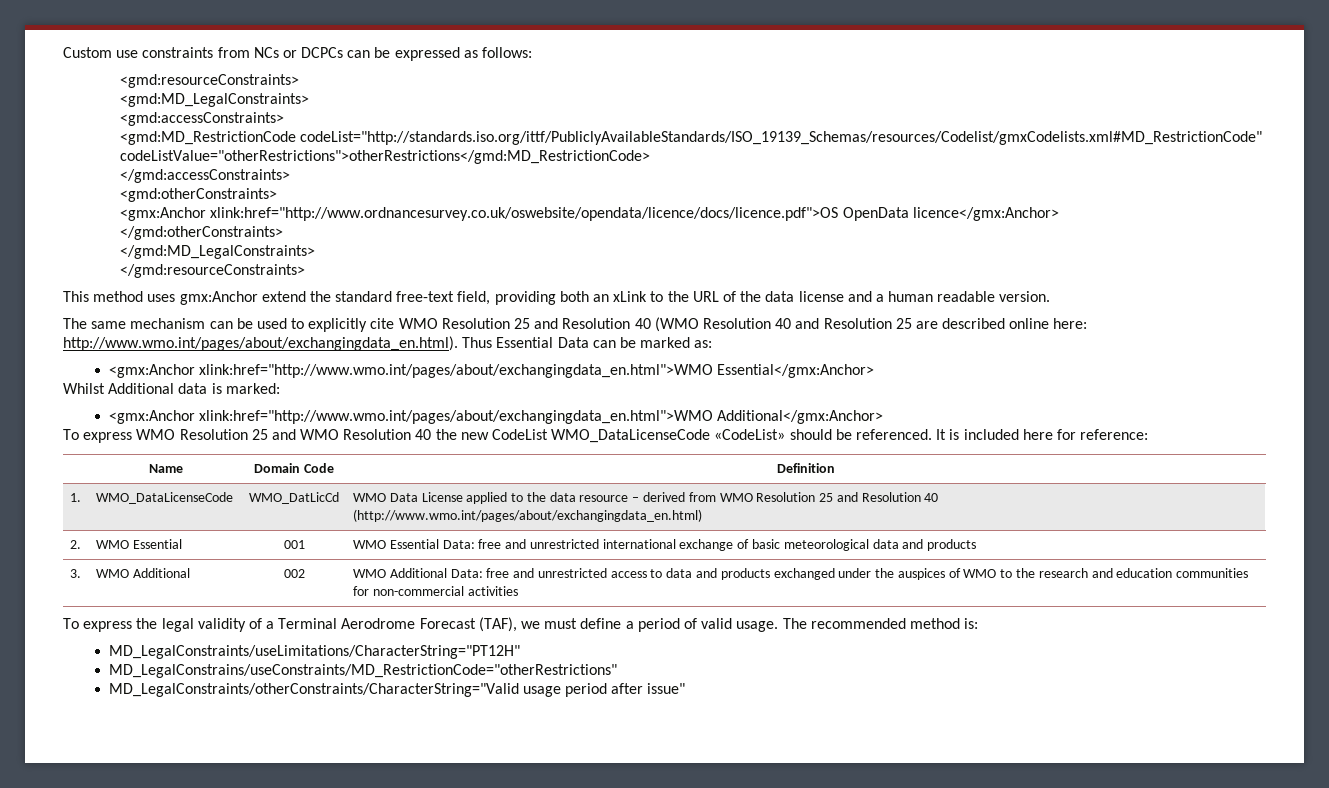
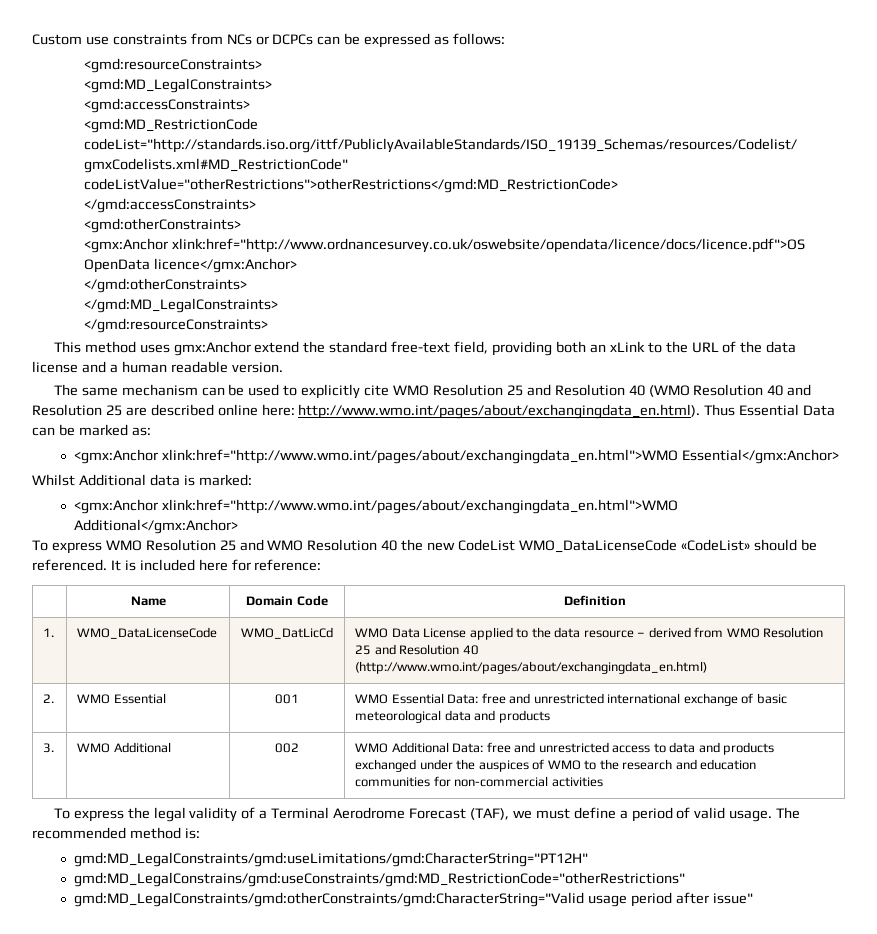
- MD_LegalConstraints/useLimitations/CharacterString="PT12H"
- MD_LegalConstrains/useConstraints/MD_RestrictionCode="otherRestrictions"
- MD_LegalConstraints/otherConstraints/CharacterString="Valid usage period after issue"
+ gmd:MD_LegalConstraints/gmd:useLimitations/gmd:CharacterString="PT12H"
+ gmd:MD_LegalConstrains/gmd:useConstraints/gmd:MD_RestrictionCode="otherRestrictions"
+ gmd:MD_LegalConstraints/gmd:otherConstraints/gmd:CharacterString="Valid usage period after issue"

